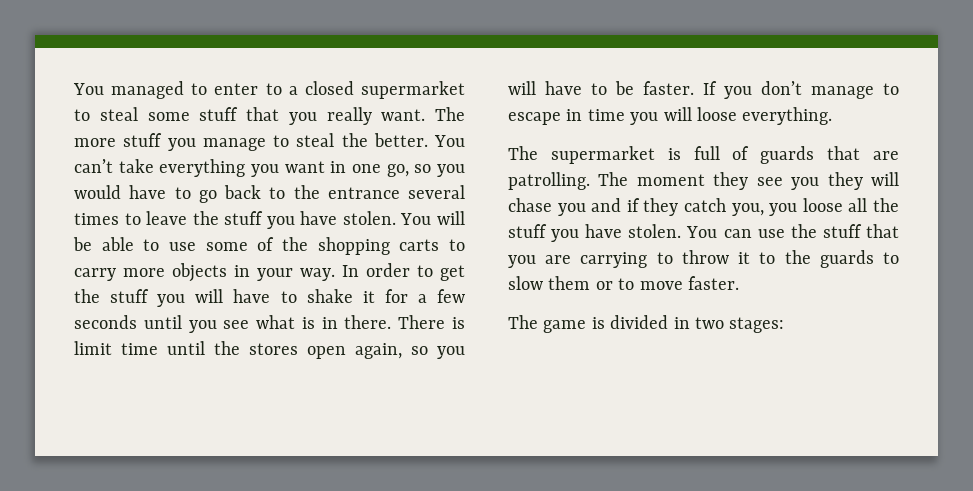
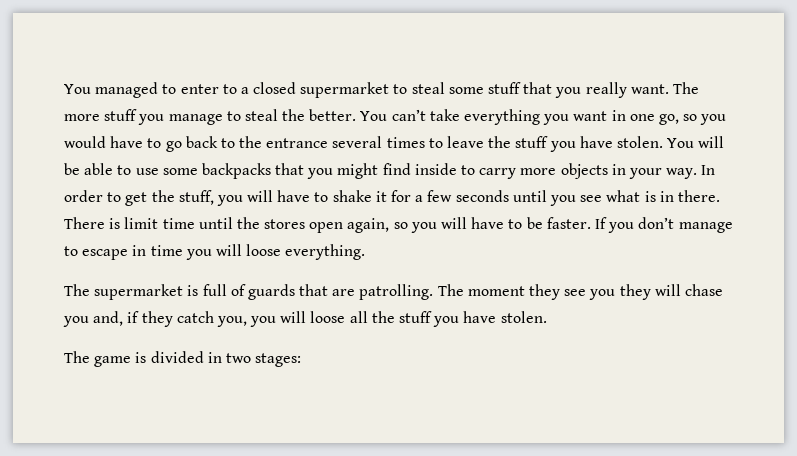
- You will be able to use some of the shopping carts to carry more objects in your way.
+ You will be able to use some backpacks that you might find inside to carry more objects in your way.
- In order to get the stuff you will have to shake it for a few seconds until you see what is in there.
+ In order to get the stuff, you will have to shake it for a few seconds until you see what is in there.
- The moment they see you they will chase you and if they catch you, you loose all the stuff you have stolen. You can use the stuff that you are carrying to throw it to the guards to slow them or to move faster.
+ The moment they see you they will chase you and, if they catch you, you will loose all the stuff you have stolen.

